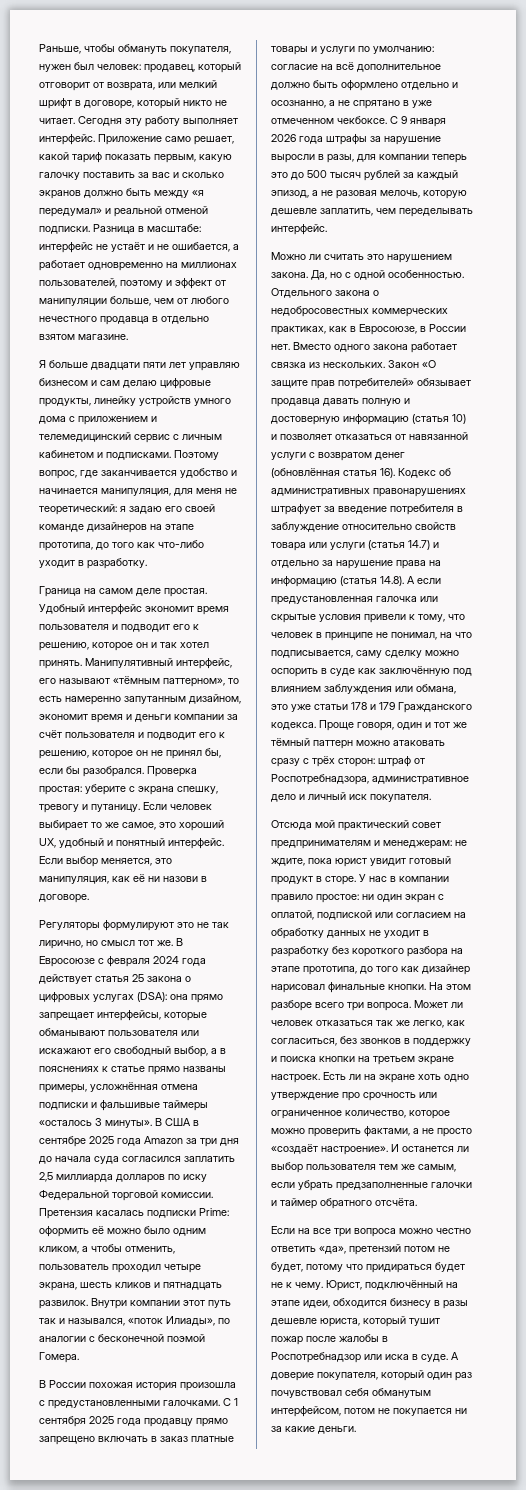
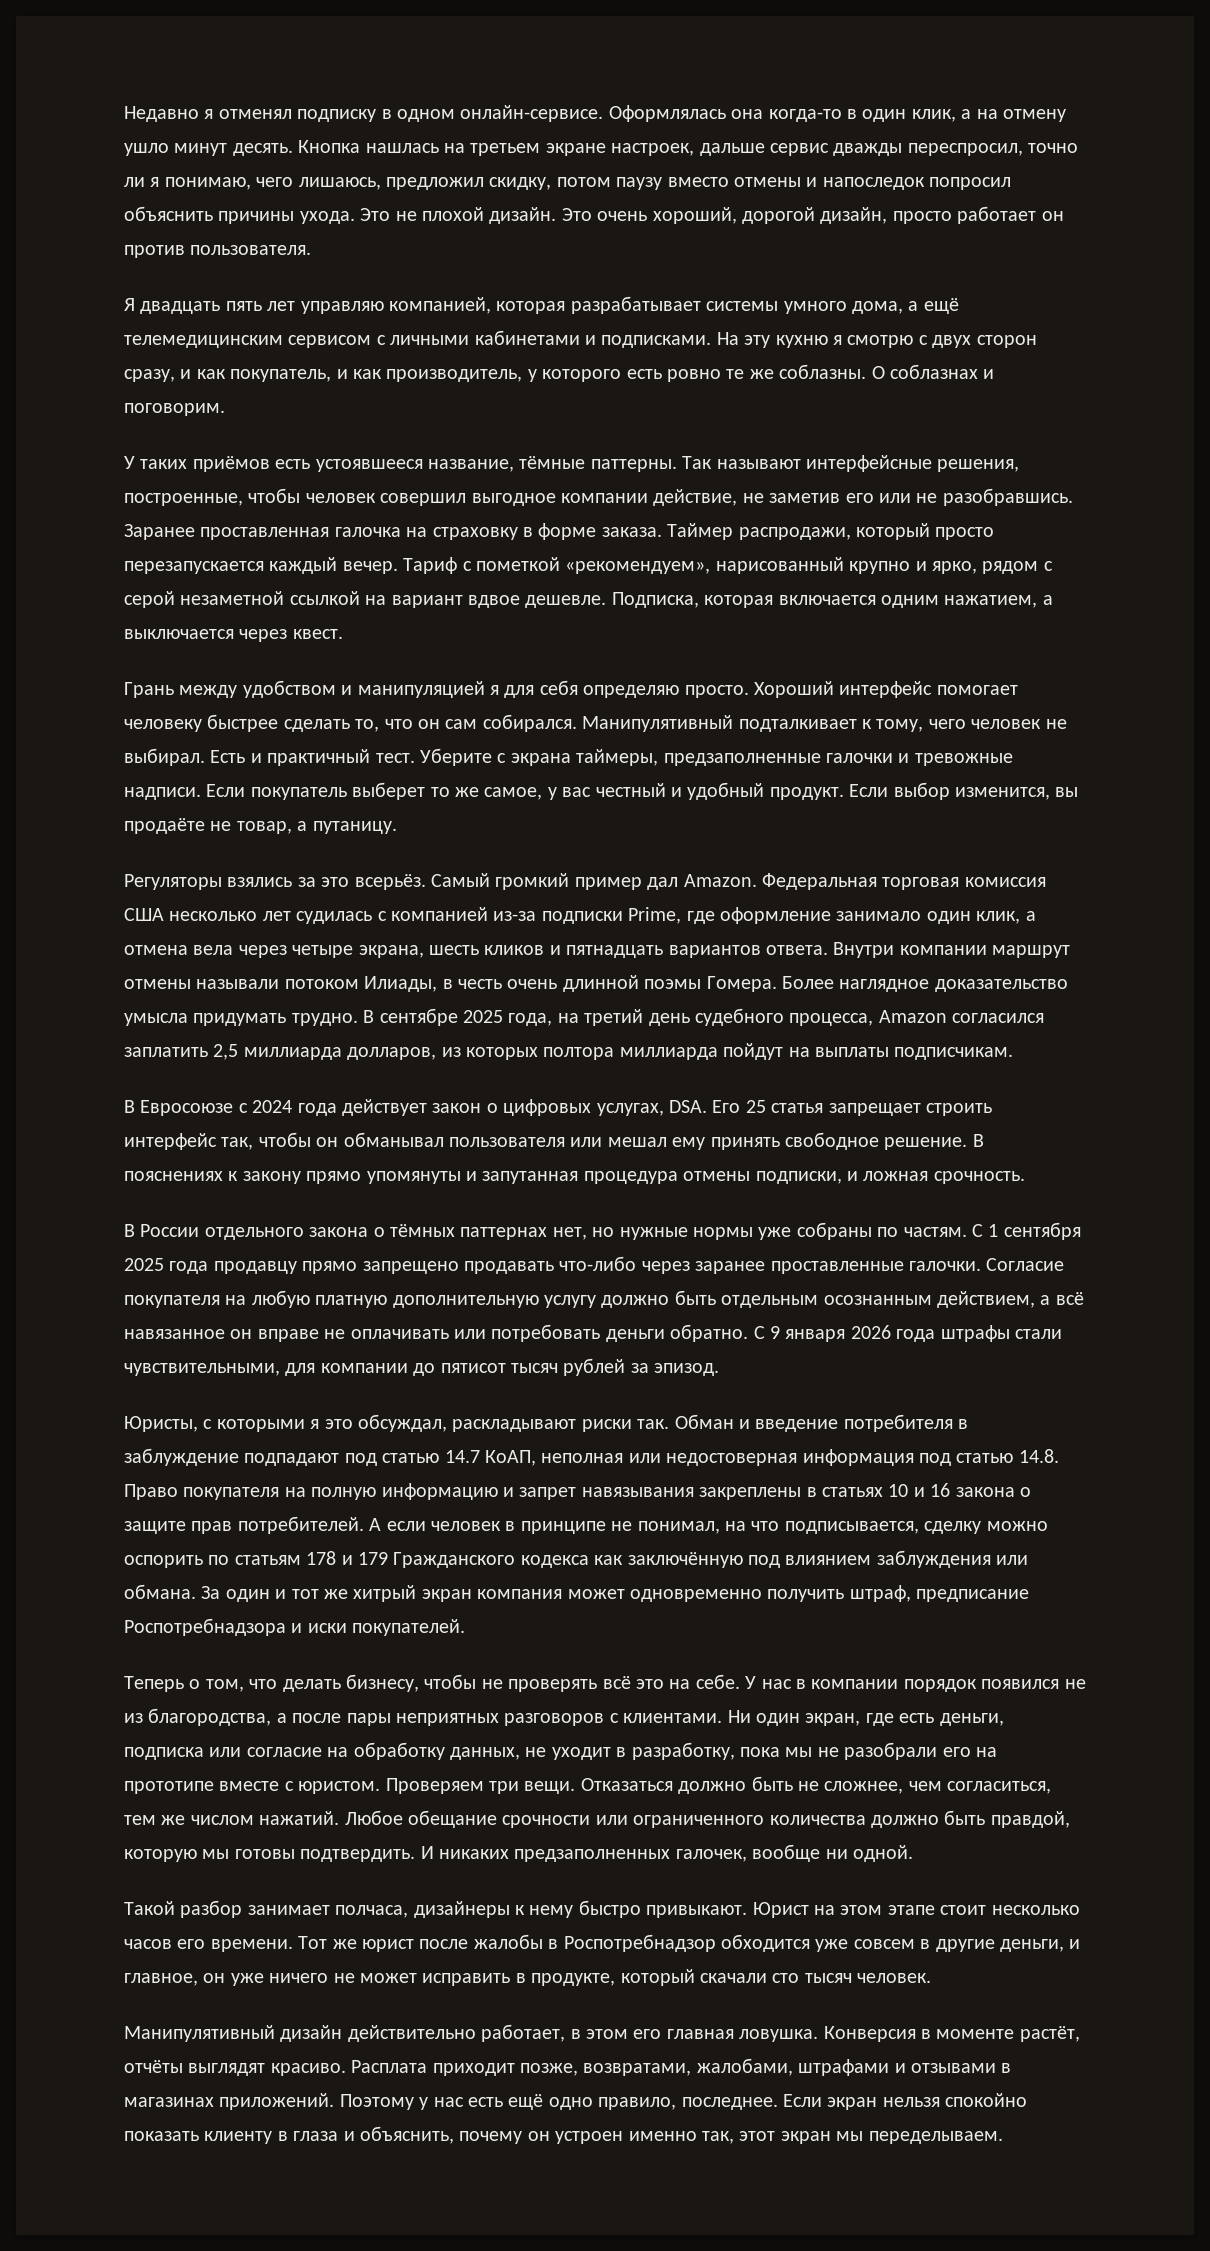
- Раньше, чтобы обмануть покупателя, нужен был человек: продавец, который отговорит от возврата, или мелкий шрифт в договоре, который никто не читает. Сегодня эту работу выполняет интерфейс. Приложение само решает, какой тариф показать первым, какую галочку поставить за вас и сколько экранов должно быть между «я передумал» и реальной отменой подписки. Разница в масштабе: интерфейс не устаёт и не ошибается, а работает одновременно на миллионах пользователей, поэтому и эффект от манипуляции больше, чем от любого нечестного продавца в отдельно взятом магазине.
- Я больше двадцати пяти лет управляю бизнесом и сам делаю цифровые продукты, линейку устройств умного дома с приложением и телемедицинский сервис с личным кабинетом и подписками. Поэтому вопрос, где заканчивается удобство и начинается манипуляция, для меня не теоретический: я задаю его своей команде дизайнеров на этапе прототипа, до того как что-либо уходит в разработку.
- Граница на самом деле простая. Удобный интерфейс экономит время пользователя и подводит его к решению, которое он и так хотел принять. Манипулятивный интерфейс, его называют «тёмным паттерном», то есть намеренно запутанным дизайном, экономит время и деньги компании за счёт пользователя и подводит его к решению, которое он не принял бы, если бы разобрался. Проверка простая: уберите с экрана спешку, тревогу и путаницу. Если человек выбирает то же самое, это хороший UX, удобный и понятный интерфейс. Если выбор меняется, это манипуляция, как её ни назови в договоре.
- Регуляторы формулируют это не так лирично, но смысл тот же. В Евросоюзе с февраля 2024 года действует статья 25 закона о цифровых услугах (DSA): она прямо запрещает интерфейсы, которые обманывают пользователя или искажают его свободный выбор, а в пояснениях к статье прямо названы примеры, усложнённая отмена подписки и фальшивые таймеры «осталось 3 минуты». В США в сентябре 2025 года Amazon за три дня до начала суда согласился заплатить 2,5 миллиарда долларов по иску Федеральной торговой комиссии. Претензия касалась подписки Prime: оформить её можно было одним кликом, а чтобы отменить, пользователь проходил четыре экрана, шесть кликов и пятнадцать развилок. Внутри компании этот путь так и назывался, «поток Илиады», по аналогии с бесконечной поэмой Гомера.
- В России похожая история произошла с предустановленными галочками.
+ Недавно я отменял подписку в одном онлайн-сервисе. Оформлялась она когда-то в один клик, а на отмену ушло минут десять. Кнопка нашлась на третьем экране настроек, дальше сервис дважды переспросил, точно ли я понимаю, чего лишаюсь, предложил скидку, потом паузу вместо отмены и напоследок попросил объяснить причины ухода. Это не плохой дизайн. Это очень хороший, дорогой дизайн, просто работает он против пользователя.
+ Я двадцать пять лет управляю компанией, которая разрабатывает системы умного дома, а ещё телемедицинским сервисом с личными кабинетами и подписками. На эту кухню я смотрю с двух сторон сразу, и как покупатель, и как производитель, у которого есть ровно те же соблазны. О соблазнах и поговорим.
+ У таких приёмов есть устоявшееся название, тёмные паттерны. Так называют интерфейсные решения, построенные, чтобы человек совершил выгодное компании действие, не заметив его или не разобравшись. Заранее проставленная галочка на страховку в форме заказа. Таймер распродажи, который просто перезапускается каждый вечер. Тариф с пометкой «рекомендуем», нарисованный крупно и ярко, рядом с серой незаметной ссылкой на вариант вдвое дешевле. Подписка, которая включается одним нажатием, а выключается через квест.
+ Грань между удобством и манипуляцией я для себя определяю просто. Хороший интерфейс помогает человеку быстрее сделать то, что он сам собирался. Манипулятивный подталкивает к тому, чего человек не выбирал. Есть и практичный тест. Уберите с экрана таймеры, предзаполненные галочки и тревожные надписи. Если покупатель выберет то же самое, у вас честный и удобный продукт. Если выбор изменится, вы продаёте не товар, а путаницу.
+ Регуляторы взялись за это всерьёз. Самый громкий пример дал Amazon. Федеральная торговая комиссия США несколько лет судилась с компанией из-за подписки Prime, где оформление занимало один клик, а отмена вела через четыре экрана, шесть кликов и пятнадцать вариантов ответа. Внутри компании маршрут отмены называли потоком Илиады, в честь очень длинной поэмы Гомера. Более наглядное доказательство умысла придумать трудно. В сентябре 2025 года, на третий день судебного процесса, Amazon согласился заплатить 2,5 миллиарда долларов, из которых полтора миллиарда пойдут на выплаты подписчикам.
+ В Евросоюзе с 2024 года действует закон о цифровых услугах, DSA. Его 25 статья запрещает строить интерфейс так, чтобы он обманывал пользователя или мешал ему принять свободное решение. В пояснениях к закону прямо упомянуты и запутанная процедура отмены подписки, и ложная срочность.
+ В России отдельного закона о тёмных паттернах нет, но нужные нормы уже собраны по частям.
- С 1 сентября 2025 года продавцу прямо запрещено включать в заказ платные товары и услуги по умолчанию: согласие на всё дополнительное должно быть оформлено отдельно и осознанно, а не спрятано в уже отмеченном чекбоксе.
+ С 1 сентября 2025 года продавцу прямо запрещено продавать что-либо через заранее проставленные галочки. Согласие покупателя на любую платную дополнительную услугу должно быть отдельным осознанным действием, а всё навязанное он вправе не оплачивать или потребовать деньги обратно.
- С 9 января 2026 года штрафы за нарушение выросли в разы, для компании теперь это до 500 тысяч рублей за каждый эпизод, а не разовая мелочь, которую дешевле заплатить, чем переделывать интерфейс.
- Можно ли считать это нарушением закона. Да, но с одной особенностью. Отдельного закона о недобросовестных коммерческих практиках, как в Евросоюзе, в России нет. Вместо одного закона работает связка из нескольких. Закон «О защите прав потребителей» обязывает продавца давать полную и достоверную информацию (статья 10) и позволяет отказаться от навязанной услуги с возвратом денег (обновлённая статья 16). Кодекс об административных правонарушениях штрафует за введение потребителя в заблуждение относительно свойств товара или услуги (статья 14.7) и отдельно за нарушение права на информацию (статья 14.8). А если предустановленная галочка или скрытые условия привели к тому, что человек в принципе не понимал, на что подписывается, саму сделку можно оспорить в суде как заключённую под влиянием заблуждения или обмана, это уже статьи 178 и 179 Гражданского кодекса. Проще говоря, один и тот же тёмный паттерн можно атаковать сразу с трёх сторон: штраф от Роспотребнадзора, административное дело и личный иск покупателя.
- Отсюда мой практический совет предпринимателям и менеджерам: не ждите, пока юрист увидит готовый продукт в сторе. У нас в компании правило простое: ни один экран с оплатой, подпиской или согласием на обработку данных не уходит в разработку без короткого разбора на этапе прототипа, до того как дизайнер нарисовал финальные кнопки. На этом разборе всего три вопроса. Может ли человек отказаться так же легко, как согласиться, без звонков в поддержку и поиска кнопки на третьем экране настроек. Есть ли на экране хоть одно утверждение про срочность или ограниченное количество, которое можно проверить фактами, а не просто «создаёт настроение». И останется ли выбор пользователя тем же самым, если убрать предзаполненные галочки и таймер обратного отсчёта.
- Если на все три вопроса можно честно ответить «да», претензий потом не будет, потому что придираться будет не к чему. Юрист, подключённый на этапе идеи, обходится бизнесу в разы дешевле юриста, который тушит пожар после жалобы в Роспотребнадзор или иска в суде. А доверие покупателя, который один раз почувствовал себя обманутым интерфейсом, потом не покупается ни за какие деньги.
+ С 9 января 2026 года штрафы стали чувствительными, для компании до пятисот тысяч рублей за эпизод.
+ Юристы, с которыми я это обсуждал, раскладывают риски так. Обман и введение потребителя в заблуждение подпадают под статью 14.7 КоАП, неполная или недостоверная информация под статью 14.8. Право покупателя на полную информацию и запрет навязывания закреплены в статьях 10 и 16 закона о защите прав потребителей. А если человек в принципе не понимал, на что подписывается, сделку можно оспорить по статьям 178 и 179 Гражданского кодекса как заключённую под влиянием заблуждения или обмана. За один и тот же хитрый экран компания может одновременно получить штраф, предписание Роспотребнадзора и иски покупателей.
+ Теперь о том, что делать бизнесу, чтобы не проверять всё это на себе. У нас в компании порядок появился не из благородства, а после пары неприятных разговоров с клиентами. Ни один экран, где есть деньги, подписка или согласие на обработку данных, не уходит в разработку, пока мы не разобрали его на прототипе вместе с юристом. Проверяем три вещи. Отказаться должно быть не сложнее, чем согласиться, тем же числом нажатий. Любое обещание срочности или ограниченного количества должно быть правдой, которую мы готовы подтвердить. И никаких предзаполненных галочек, вообще ни одной.
+ Такой разбор занимает полчаса, дизайнеры к нему быстро привыкают. Юрист на этом этапе стоит несколько часов его времени. Тот же юрист после жалобы в Роспотребнадзор обходится уже совсем в другие деньги, и главное, он уже ничего не может исправить в продукте, который скачали сто тысяч человек.
+ Манипулятивный дизайн действительно работает, в этом его главная ловушка. Конверсия в моменте растёт, отчёты выглядят красиво. Расплата приходит позже, возвратами, жалобами, штрафами и отзывами в магазинах приложений. Поэтому у нас есть ещё одно правило, последнее. Если экран нельзя спокойно показать клиенту в глаза и объяснить, почему он устроен именно так, этот экран мы переделываем.

